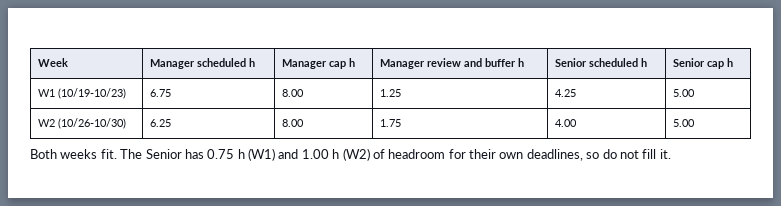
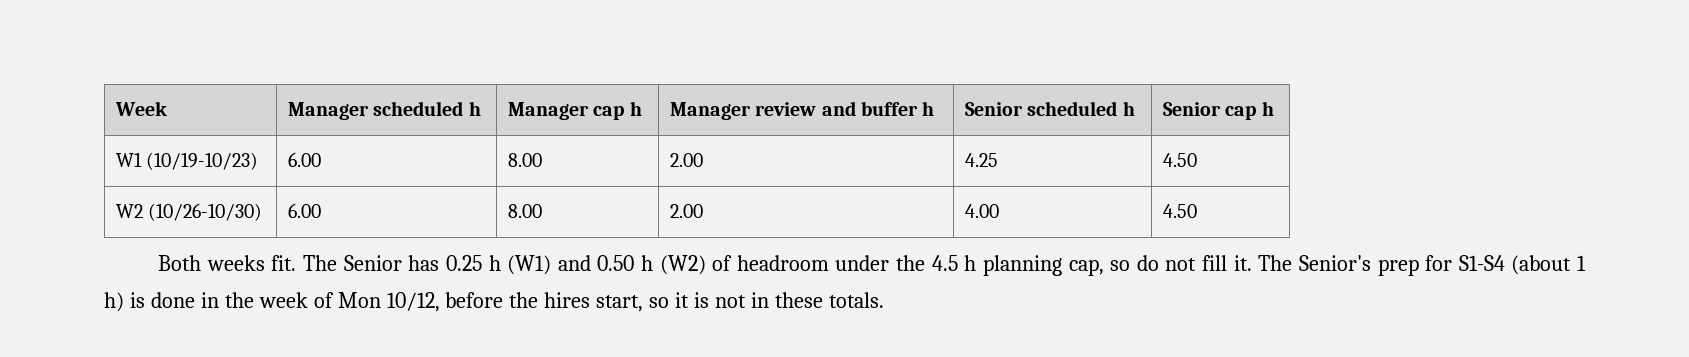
- W1 (10/19-10/23) | 6.75 | 8.00 | 1.25 | 4.25 | 5.00
+ W1 (10/19-10/23) | 6.00 | 8.00 | 2.00 | 4.25 | 4.50
- W2 (10/26-10/30) | 6.25 | 8.00 | 1.75 | 4.00 | 5.00
+ W2 (10/26-10/30) | 6.00 | 8.00 | 2.00 | 4.00 | 4.50
- The Senior has 0.75 h (W1) and 1.00 h (W2) of headroom for their own deadlines, so do not fill it.
+ The Senior has 0.25 h (W1) and 0.50 h (W2) of headroom under the 4.5 h planning cap, so do not fill it.
+ The Senior's prep for S1-S4 (about 1 h) is done in the week of Mon 10/12, before the hires start, so it is not in these totals.

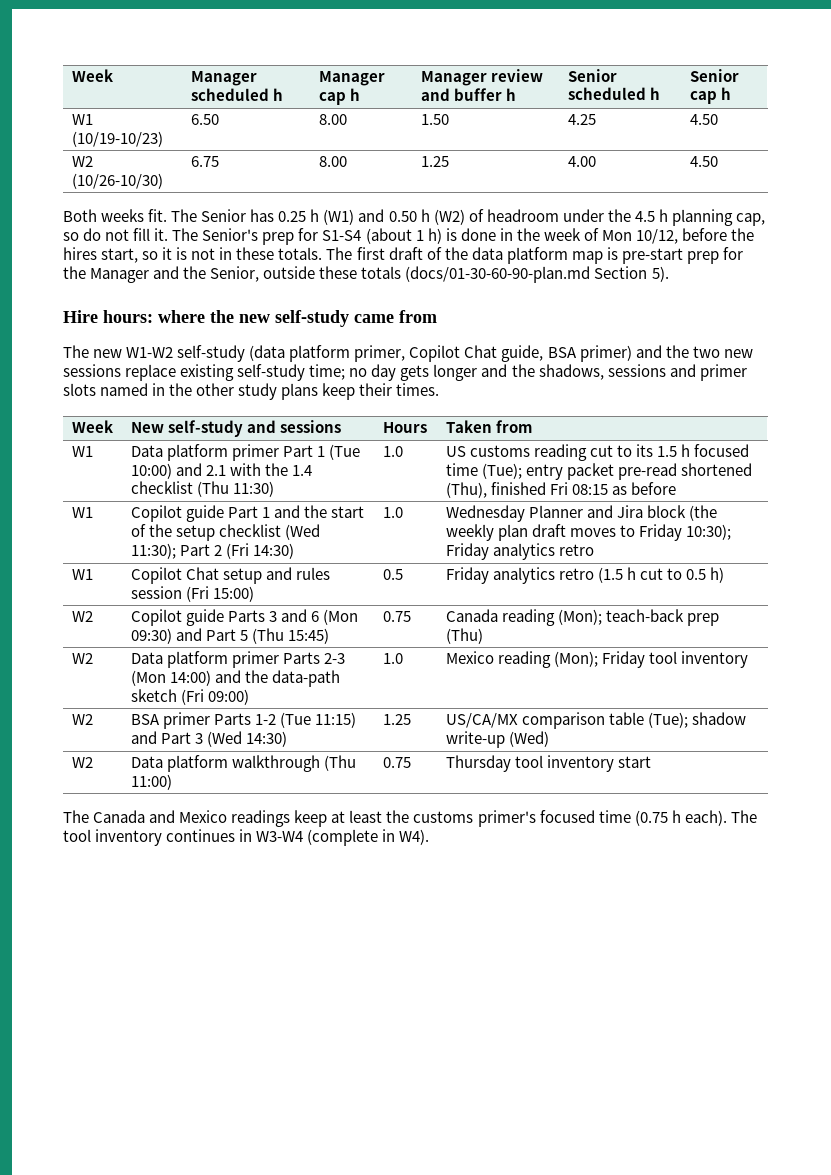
- W1 (10/19-10/23) | 6.00 | 8.00 | 2.00 | 4.25 | 4.50
+ W1 (10/19-10/23) | 6.50 | 8.00 | 1.50 | 4.25 | 4.50
- W2 (10/26-10/30) | 6.00 | 8.00 | 2.00 | 4.00 | 4.50
+ W2 (10/26-10/30) | 6.75 | 8.00 | 1.25 | 4.00 | 4.50
+ The first draft of the data platform map is pre-start prep for the Manager and the Senior, outside these totals (docs/01-30-60-90-plan.md Section 5).
+ Hire hours: where the new self-study came from
+ The new W1-W2 self-study (data platform primer, Copilot Chat guide, BSA primer) and the two new sessions replace existing self-study time; no day gets longer and the shadows, sessions and primer slots named in the other study plans keep their times.
+ Week | New self-study and sessions | Hours | Taken from
+ W1 | Data platform primer Part 1 (Tue 10:00) and 2.1 with the 1.4 checklist (Thu 11:30) | 1.0 | US customs reading cut to its 1.5 h focused time (Tue); entry packet pre-read shortened (Thu), finished Fri 08:15 as before
+ W1 | Copilot guide Part 1 and the start of the setup checklist (Wed 11:30); Part 2 (Fri 14:30) | 1.0 | Wednesday Planner and Jira block (the weekly plan draft moves to Friday 10:30); Friday analytics retro
+ W1 | Copilot Chat setup and rules session (Fri 15:00) | 0.5 | Friday analytics retro (1.5 h cut to 0.5 h)
+ W2 | Copilot guide Parts 3 and 6 (Mon 09:30) and Part 5 (Thu 15:45) | 0.75 | Canada reading (Mon); teach-back prep (Thu)
+ W2 | Data platform primer Parts 2-3 (Mon 14:00) and the data-path sketch (Fri 09:00) | 1.0 | Mexico reading (Mon); Friday tool inventory
+ W2 | BSA primer Parts 1-2 (Tue 11:15) and Part 3 (Wed 14:30) | 1.25 | US/CA/MX comparison table (Tue); shadow write-up (Wed)
+ W2 | Data platform walkthrough (Thu 11:00) | 0.75 | Thursday tool inventory start
+ The Canada and Mexico readings keep at least the customs primer's focused time (0.75 h each). The tool inventory continues in W3-W4 (complete in W4).

